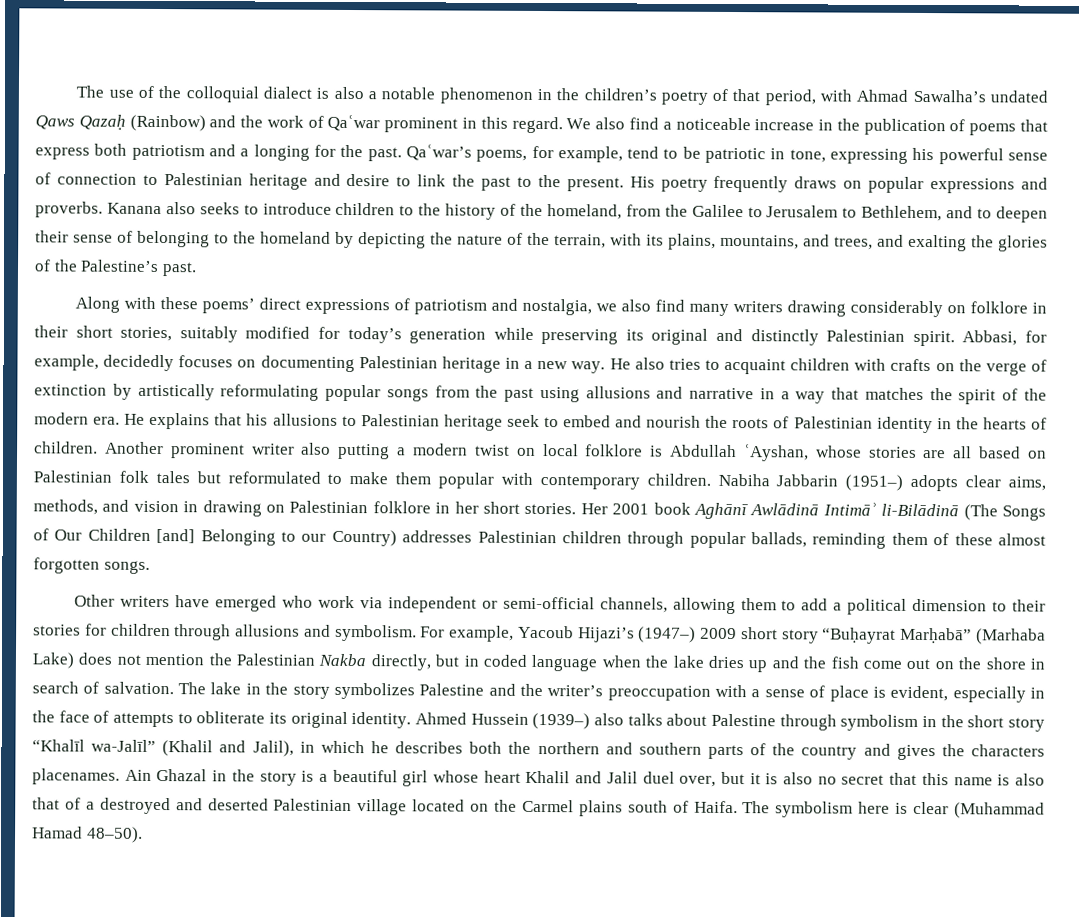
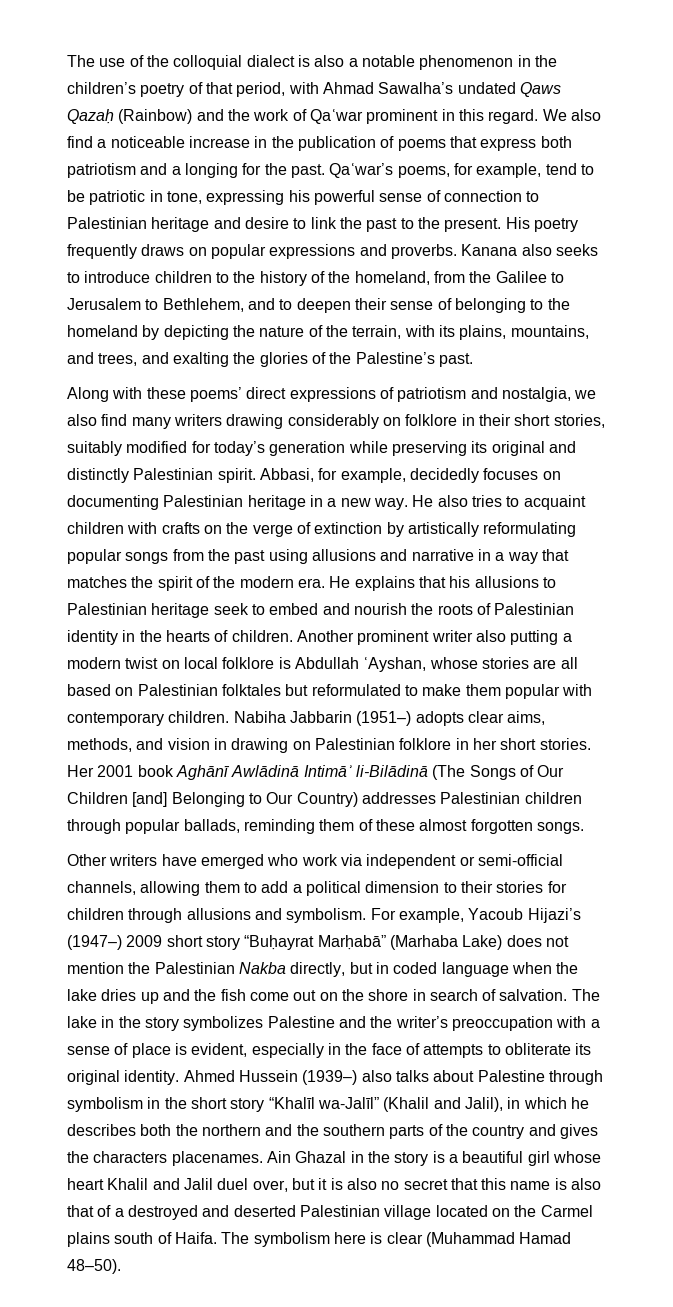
- Another prominent writer also putting a modern twist on local folklore is Abdullah ʿAyshan, whose stories are all based on Palestinian folk tales but reformulated to make them popular with contemporary children.
+ Another prominent writer also putting a modern twist on local folklore is Abdullah ʿAyshan, whose stories are all based on Palestinian folktales but reformulated to make them popular with contemporary children.
- Her 2001 book Aghānī Awlādinā Intimāʾ li-Bilādinā (The Songs of Our Children [and] Belonging to our Country) addresses Palestinian children through popular ballads, reminding them of these almost forgotten songs.
+ Her 2001 book Aghānī Awlādinā Intimāʾ li-Bilādinā (The Songs of Our Children [and] Belonging to Our Country) addresses Palestinian children through popular ballads, reminding them of these almost forgotten songs.
- Ahmed Hussein (1939–) also talks about Palestine through symbolism in the short story “Khalīl wa-Jalīl” (Khalil and Jalil), in which he describes both the northern and southern parts of the country and gives the characters placenames.
+ Ahmed Hussein (1939–) also talks about Palestine through symbolism in the short story “Khalīl wa-Jalīl” (Khalil and Jalil), in which he describes both the northern and the southern parts of the country and gives the characters placenames.

